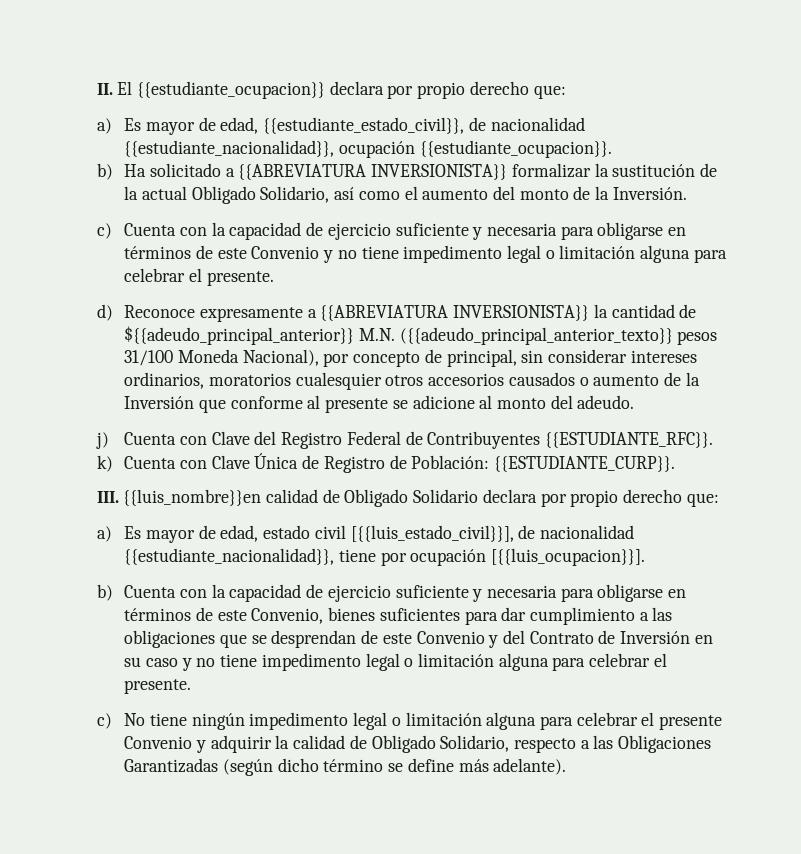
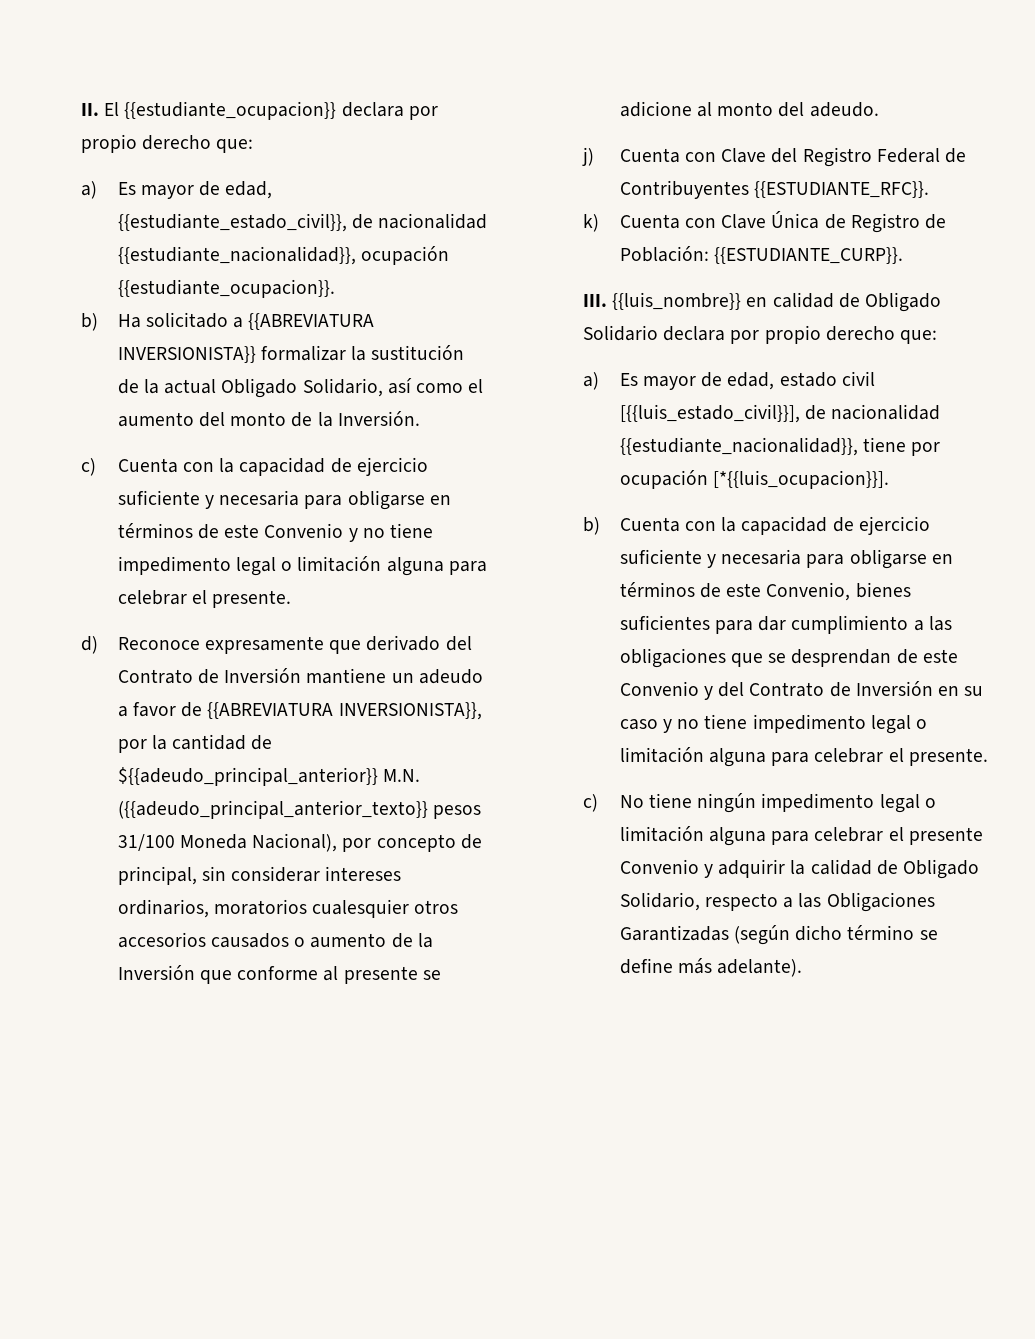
- d) Reconoce expresamente a {{ABREVIATURA INVERSIONISTA}} la cantidad de ${{adeudo_principal_anterior}} M.N. ({{adeudo_principal_anterior_texto}} pesos 31/100 Moneda Nacional), por concepto de principal, sin considerar intereses ordinarios, moratorios cualesquier otros accesorios causados o aumento de la Inversión que conforme al presente se adicione al monto del adeudo.
+ d) Reconoce expresamente que derivado del Contrato de Inversión mantiene un adeudo a favor de {{ABREVIATURA INVERSIONISTA}}, por la cantidad de ${{adeudo_principal_anterior}} M.N. ({{adeudo_principal_anterior_texto}} pesos 31/100 Moneda Nacional), por concepto de principal, sin considerar intereses ordinarios, moratorios cualesquier otros accesorios causados o aumento de la Inversión que conforme al presente se adicione al monto del adeudo.
- III. {{luis_nombre}}en calidad de Obligado Solidario declara por propio derecho que:
+ III. {{luis_nombre}} en calidad de Obligado Solidario declara por propio derecho que:
- a) Es mayor de edad, estado civil [{{luis_estado_civil}}], de nacionalidad {{estudiante_nacionalidad}}, tiene por ocupación [{{luis_ocupacion}}].
+ a) Es mayor de edad, estado civil [{{luis_estado_civil}}], de nacionalidad {{estudiante_nacionalidad}}, tiene por ocupación [*{{luis_ocupacion}}].

